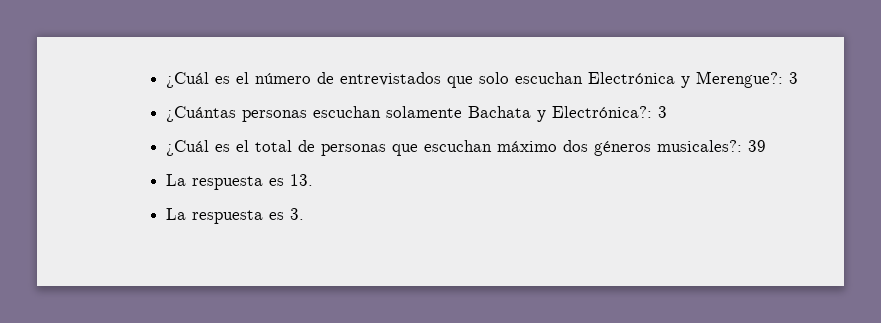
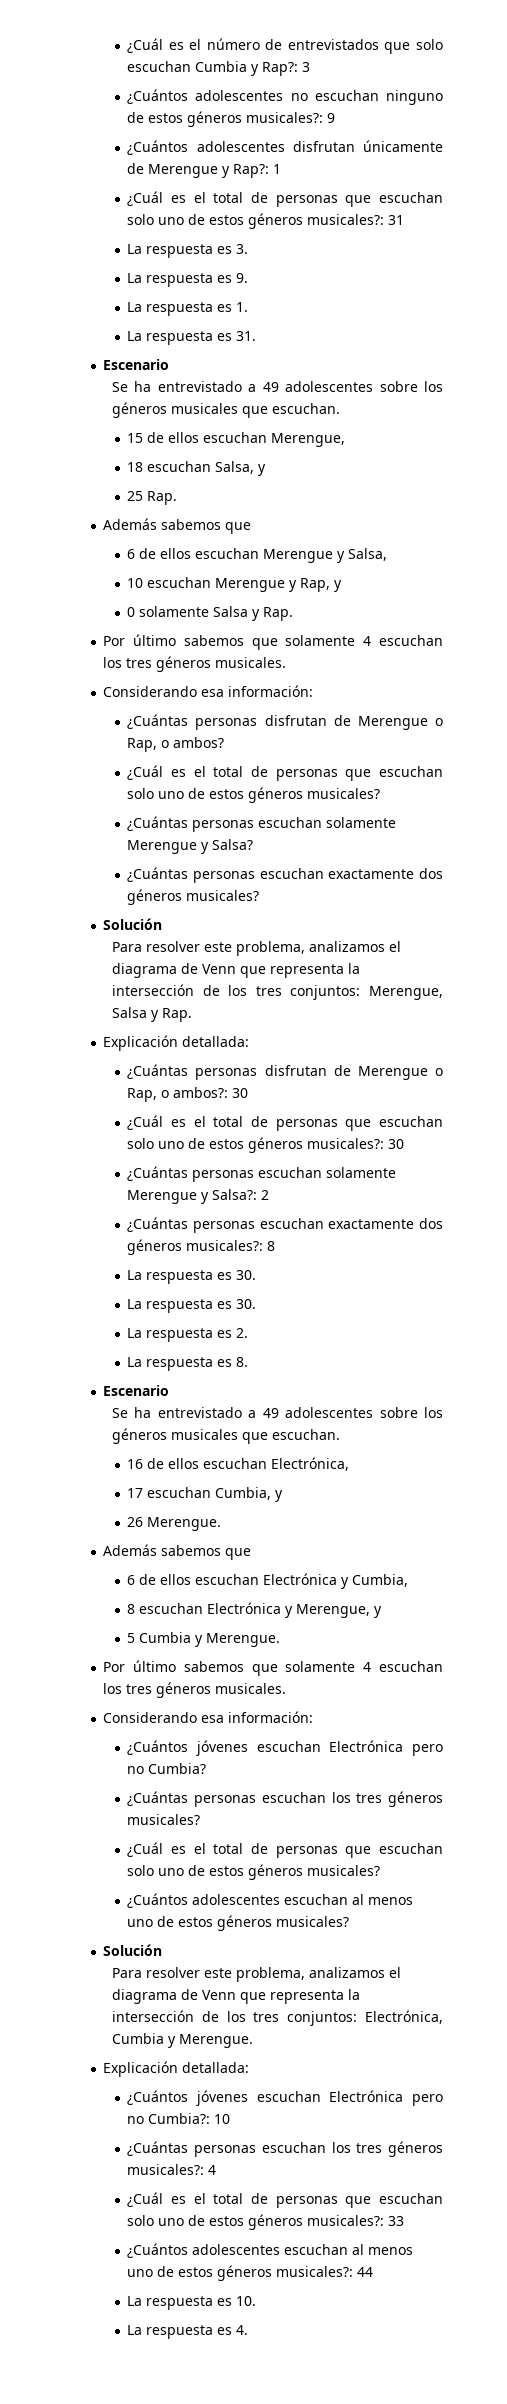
- ¿Cuál es el número de entrevistados que solo escuchan Electrónica y Merengue?: 3
- ¿Cuántas personas escuchan solamente Bachata y Electrónica?: 3
- ¿Cuál es el total de personas que escuchan máximo dos géneros musicales?: 39
- La respuesta es 13.
+ ¿Cuál es el número de entrevistados que solo escuchan Cumbia y Rap?: 3
+ ¿Cuántos adolescentes no escuchan ninguno de estos géneros musicales?: 9
+ ¿Cuántos adolescentes disfrutan únicamente de Merengue y Rap?: 1
+ ¿Cuál es el total de personas que escuchan solo uno de estos géneros musicales?: 31
  La respuesta es 3.
+ La respuesta es 9.
+ La respuesta es 1.
+ La respuesta es 31.
+ Escenario
+ Se ha entrevistado a 49 adolescentes sobre los géneros musicales que escuchan.
+ 15 de ellos escuchan Merengue,
+ 18 escuchan Salsa, y
+ 25 Rap.
+ Además sabemos que
+ 6 de ellos escuchan Merengue y Salsa,
+ 10 escuchan Merengue y Rap, y
+ 0 solamente Salsa y Rap.
+ Por último sabemos que solamente 4 escuchan los tres géneros musicales.
+ Considerando esa información:
+ ¿Cuántas personas disfrutan de Merengue o Rap, o ambos?
+ ¿Cuál es el total de personas que escuchan solo uno de estos géneros musicales?
+ ¿Cuántas personas escuchan solamente Merengue y Salsa?
+ ¿Cuántas personas escuchan exactamente dos géneros musicales?
+ Solución
+ Para resolver este problema, analizamos el diagrama de Venn que representa la intersección de los tres conjuntos: Merengue, Salsa y Rap.
+ Explicación detallada:
+ ¿Cuántas personas disfrutan de Merengue o Rap, o ambos?: 30
+ ¿Cuál es el total de personas que escuchan solo uno de estos géneros musicales?: 30
+ ¿Cuántas personas escuchan solamente Merengue y Salsa?: 2
+ ¿Cuántas personas escuchan exactamente dos géneros musicales?: 8
+ La respuesta es 30.
+ La respuesta es 30.
+ La respuesta es 2.
+ La respuesta es 8.
+ Escenario
+ Se ha entrevistado a 49 adolescentes sobre los géneros musicales que escuchan.
+ 16 de ellos escuchan Electrónica,
+ 17 escuchan Cumbia, y
+ 26 Merengue.
+ Además sabemos que
+ 6 de ellos escuchan Electrónica y Cumbia,
+ 8 escuchan Electrónica y Merengue, y
+ 5 Cumbia y Merengue.
+ Por último sabemos que solamente 4 escuchan los tres géneros musicales.
+ Considerando esa información:
+ ¿Cuántos jóvenes escuchan Electrónica pero no Cumbia?
+ ¿Cuántas personas escuchan los tres géneros musicales?
+ ¿Cuál es el total de personas que escuchan solo uno de estos géneros musicales?
+ ¿Cuántos adolescentes escuchan al menos uno de estos géneros musicales?
+ Solución
+ Para resolver este problema, analizamos el diagrama de Venn que representa la intersección de los tres conjuntos: Electrónica, Cumbia y Merengue.
+ Explicación detallada:
+ ¿Cuántos jóvenes escuchan Electrónica pero no Cumbia?: 10
+ ¿Cuántas personas escuchan los tres géneros musicales?: 4
+ ¿Cuál es el total de personas que escuchan solo uno de estos géneros musicales?: 33
+ ¿Cuántos adolescentes escuchan al menos uno de estos géneros musicales?: 44
+ La respuesta es 10.
+ La respuesta es 4.

